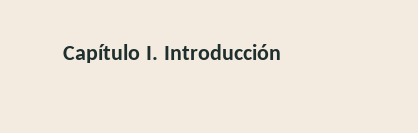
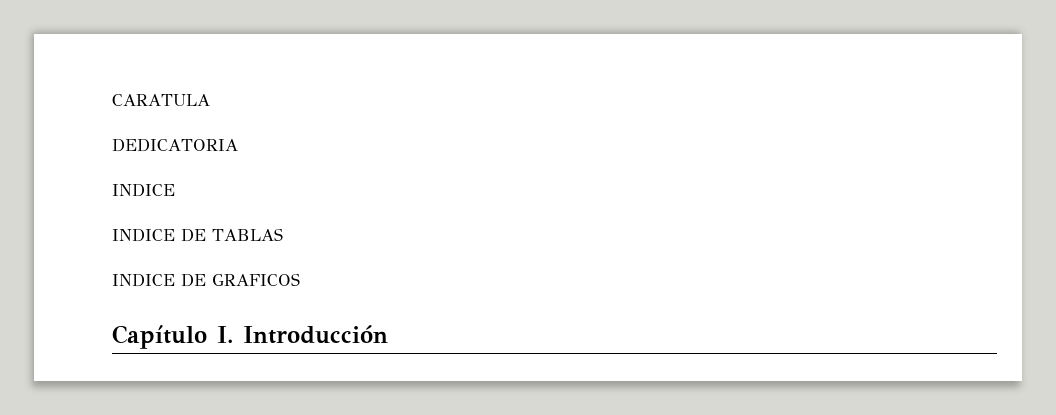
+ CARATULA
+ DEDICATORIA
+ INDICE
+ INDICE DE TABLAS
+ INDICE DE GRAFICOS

